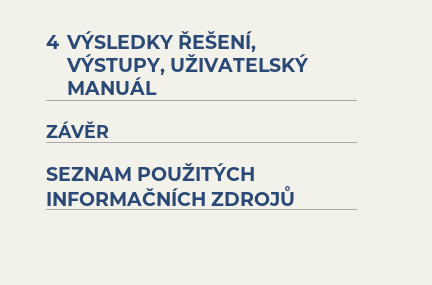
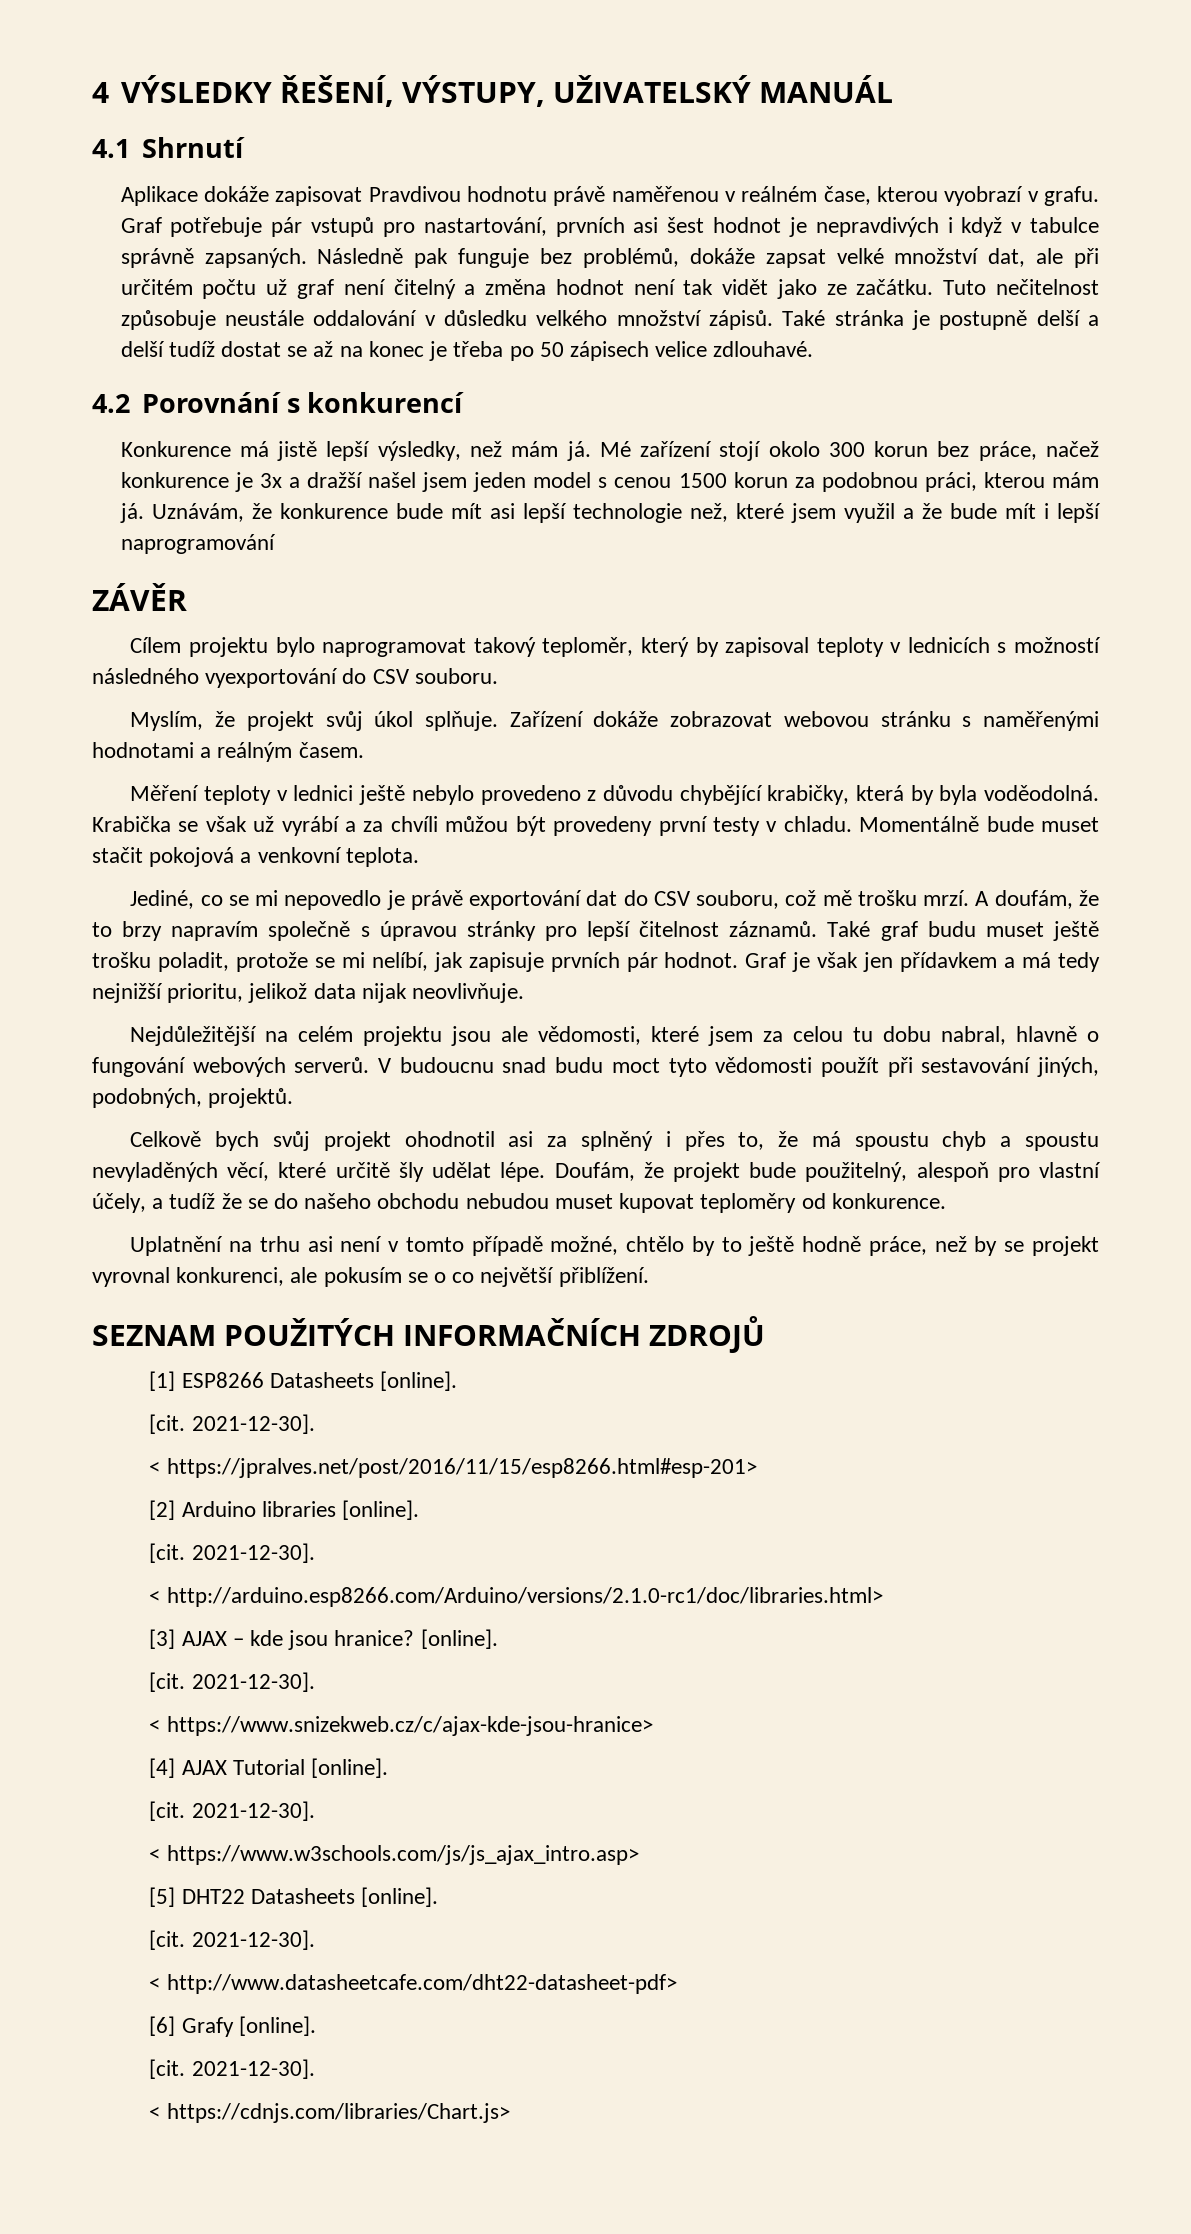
+ 4.1 Shrnutí
+ Aplikace dokáže zapisovat Pravdivou hodnotu právě naměřenou v reálném čase, kterou vyobrazí v grafu. Graf potřebuje pár vstupů pro nastartování, prvních asi šest hodnot je nepravdivých i když v tabulce správně zapsaných. Následně pak funguje bez problémů, dokáže zapsat velké množství dat, ale při určitém počtu už graf není čitelný a změna hodnot není tak vidět jako ze začátku. Tuto nečitelnost způsobuje neustále oddalování v důsledku velkého množství zápisů. Také stránka je postupně delší a delší tudíž dostat se až na konec je třeba po 50 zápisech velice zdlouhavé.
+ 4.2 Porovnání s konkurencí
+ Konkurence má jistě lepší výsledky, než mám já. Mé zařízení stojí okolo 300 korun bez práce, načež konkurence je 3x a dražší našel jsem jeden model s cenou 1500 korun za podobnou práci, kterou mám já. Uznávám, že konkurence bude mít asi lepší technologie než, které jsem využil a že bude mít i lepší naprogramování
  ZÁVĚR
+ Cílem projektu bylo naprogramovat takový teploměr, který by zapisoval teploty v lednicích s možností následného vyexportování do CSV souboru.
+ Myslím, že projekt svůj úkol splňuje. Zařízení dokáže zobrazovat webovou stránku s naměřenými hodnotami a reálným časem.
+ Měření teploty v lednici ještě nebylo provedeno z důvodu chybějící krabičky, která by byla voděodolná. Krabička se však už vyrábí a za chvíli můžou být provedeny první testy v chladu. Momentálně bude muset stačit pokojová a venkovní teplota.
+ Jediné, co se mi nepovedlo je právě exportování dat do CSV souboru, což mě trošku mrzí. A doufám, že to brzy napravím společně s úpravou stránky pro lepší čitelnost záznamů. Také graf budu muset ještě trošku poladit, protože se mi nelíbí, jak zapisuje prvních pár hodnot. Graf je však jen přídavkem a má tedy nejnižší prioritu, jelikož data nijak neovlivňuje.
+ Nejdůležitější na celém projektu jsou ale vědomosti, které jsem za celou tu dobu nabral, hlavně o fungování webových serverů. V budoucnu snad budu moct tyto vědomosti použít při sestavování jiných, podobných, projektů.
+ Celkově bych svůj projekt ohodnotil asi za splněný i přes to, že má spoustu chyb a spoustu nevyladěných věcí, které určitě šly udělat lépe. Doufám, že projekt bude použitelný, alespoň pro vlastní účely, a tudíž že se do našeho obchodu nebudou muset kupovat teploměry od konkurence.
+ Uplatnění na trhu asi není v tomto případě možné, chtělo by to ještě hodně práce, než by se projekt vyrovnal konkurenci, ale pokusím se o co největší přiblížení.
  SEZNAM POUŽITÝCH INFORMAČNÍCH ZDROJŮ
+ [1] ESP8266 Datasheets [online].
+ [cit. 2021-12-30].
+ < https://jpralves.net/post/2016/11/15/esp8266.html#esp-201>
+ [2] Arduino libraries [online].
+ [cit. 2021-12-30].
+ < http://arduino.esp8266.com/Arduino/versions/2.1.0-rc1/doc/libraries.html>
+ [3] AJAX – kde jsou hranice? [online].
+ [cit. 2021-12-30].
+ < https://www.snizekweb.cz/c/ajax-kde-jsou-hranice>
+ [4] AJAX Tutorial [online].
+ [cit. 2021-12-30].
+ < https://www.w3schools.com/js/js_ajax_intro.asp>
+ [5] DHT22 Datasheets [online].
+ [cit. 2021-12-30].
+ < http://www.datasheetcafe.com/dht22-datasheet-pdf>
+ [6] Grafy [online].
+ [cit. 2021-12-30].
+ < https://cdnjs.com/libraries/Chart.js>

